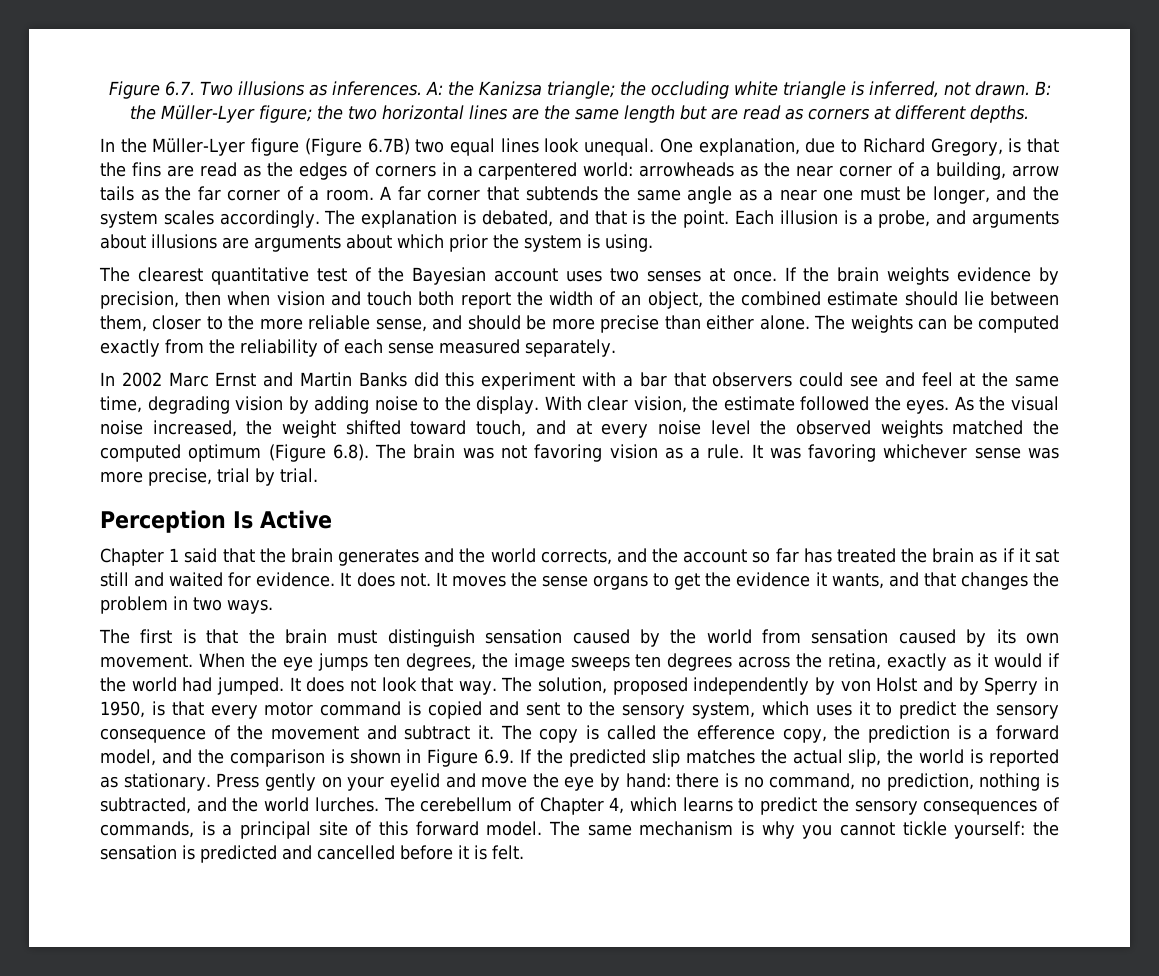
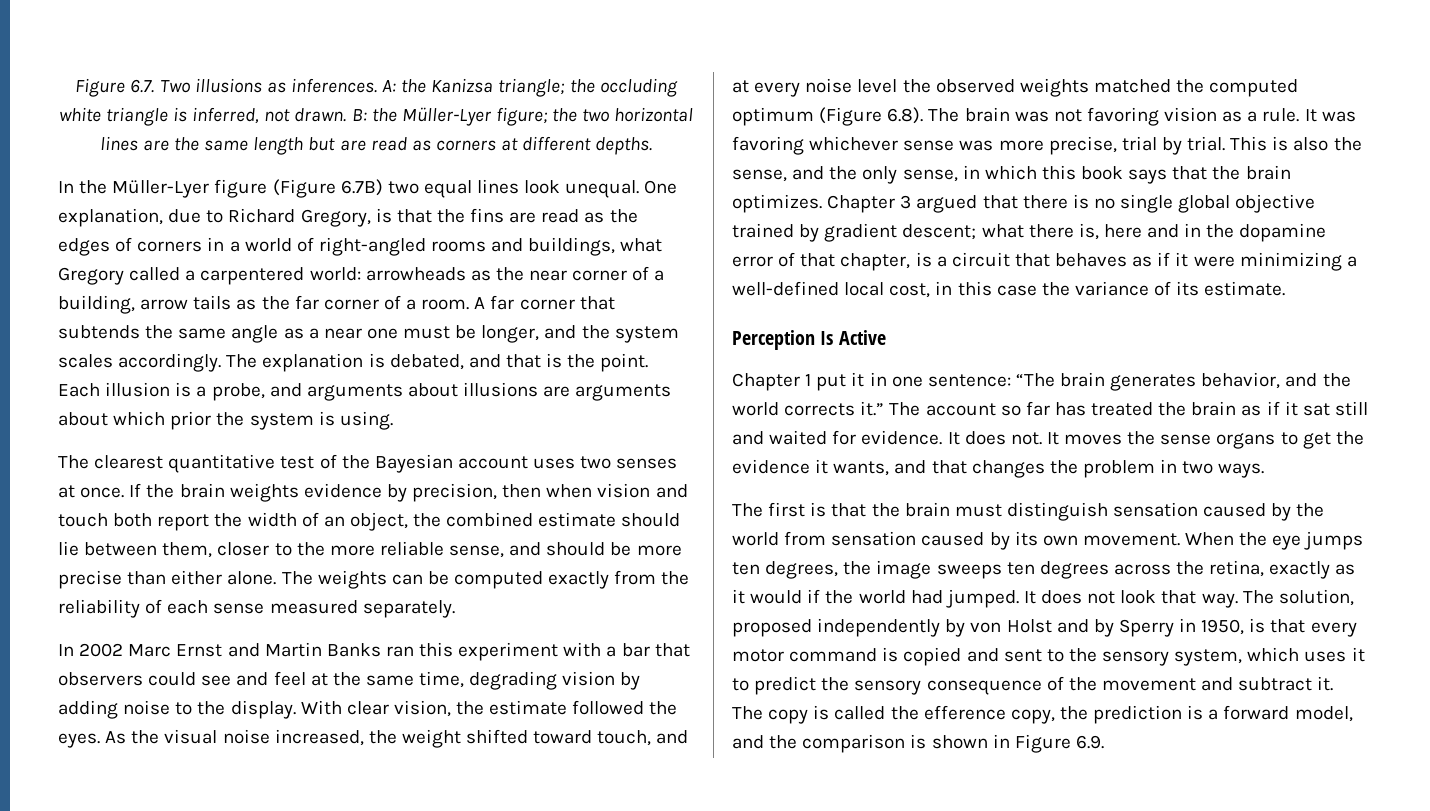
- One explanation, due to Richard Gregory, is that the fins are read as the edges of corners in a carpentered world: arrowheads as the near corner of a building, arrow tails as the far corner of a room.
+ One explanation, due to Richard Gregory, is that the fins are read as the edges of corners in a world of right-angled rooms and buildings, what Gregory called a carpentered world: arrowheads as the near corner of a building, arrow tails as the far corner of a room.
- In 2002 Marc Ernst and Martin Banks did this experiment with a bar that observers could see and feel at the same time, degrading vision by adding noise to the display.
+ In 2002 Marc Ernst and Martin Banks ran this experiment with a bar that observers could see and feel at the same time, degrading vision by adding noise to the display.
+ This is also the sense, and the only sense, in which this book says that the brain optimizes. Chapter 3 argued that there is no single global objective trained by gradient descent; what there is, here and in the dopamine error of that chapter, is a circuit that behaves as if it were minimizing a well-defined local cost, in this case the variance of its estimate.
- Chapter 1 said that the brain generates and the world corrects, and the account so far has treated the brain as if it sat still and waited for evidence.
+ Chapter 1 put it in one sentence: “The brain generates behavior, and the world corrects it.” The account so far has treated the brain as if it sat still and waited for evidence.
- The copy is called the efference copy, the prediction is a forward model, and the comparison is shown in Figure 6.9. If the predicted slip matches the actual slip, the world is reported as stationary. Press gently on your eyelid and move the eye by hand: there is no command, no prediction, nothing is subtracted, and the world lurches. The cerebellum of Chapter 4, which learns to predict the sensory consequences of commands, is a principal site of this forward model. The same mechanism is why you cannot tickle yourself: the sensation is predicted and cancelled before it is felt.
+ The copy is called the efference copy, the prediction is a forward model, and the comparison is shown in Figure 6.9.

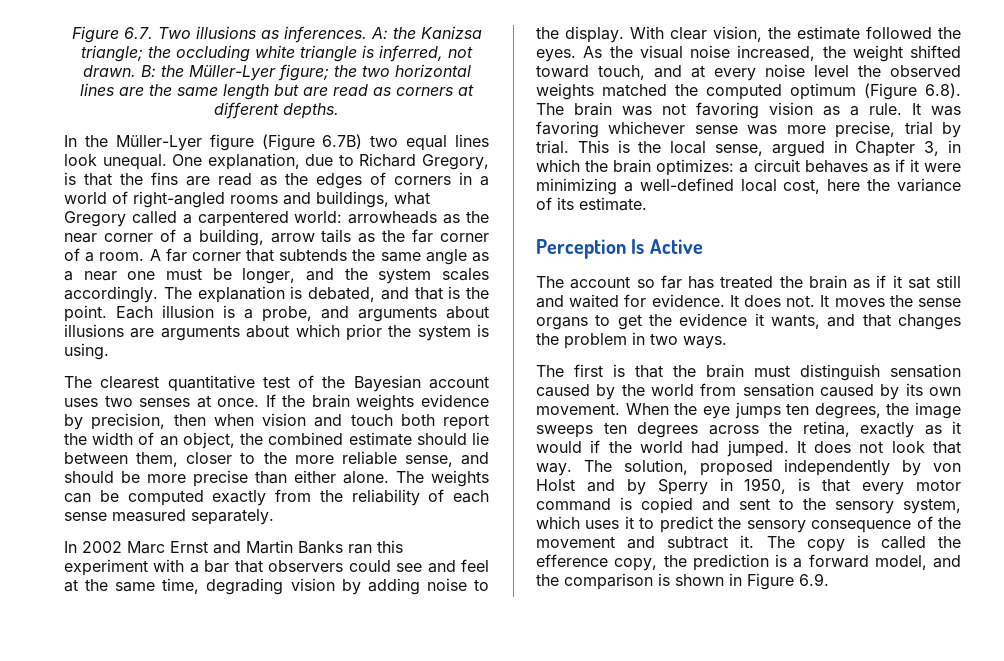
- This is also the sense, and the only sense, in which this book says that the brain optimizes. Chapter 3 argued that there is no single global objective trained by gradient descent; what there is, here and in the dopamine error of that chapter, is a circuit that behaves as if it were minimizing a well-defined local cost, in this case the variance of its estimate.
+ This is the local sense, argued in Chapter 3, in which the brain optimizes: a circuit behaves as if it were minimizing a well-defined local cost, here the variance of its estimate.
- Chapter 1 put it in one sentence: “The brain generates behavior, and the world corrects it.”

